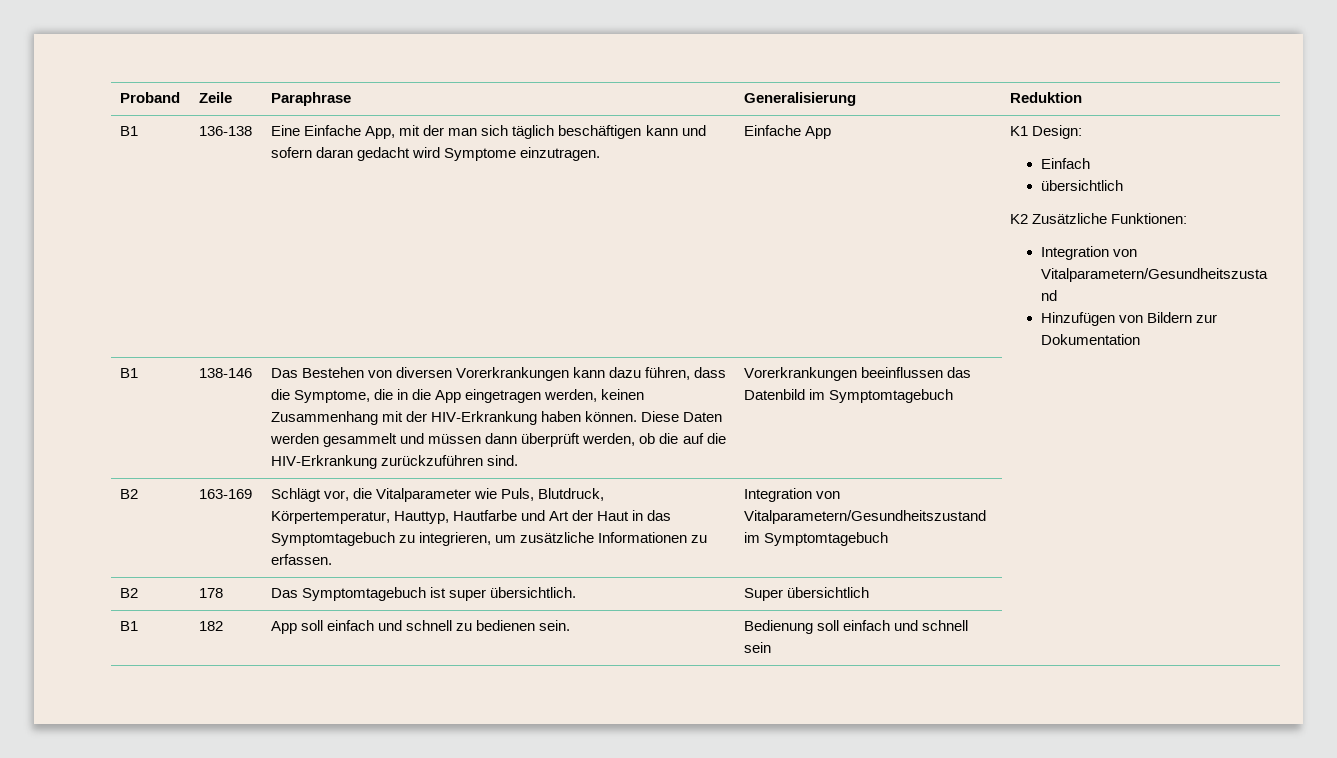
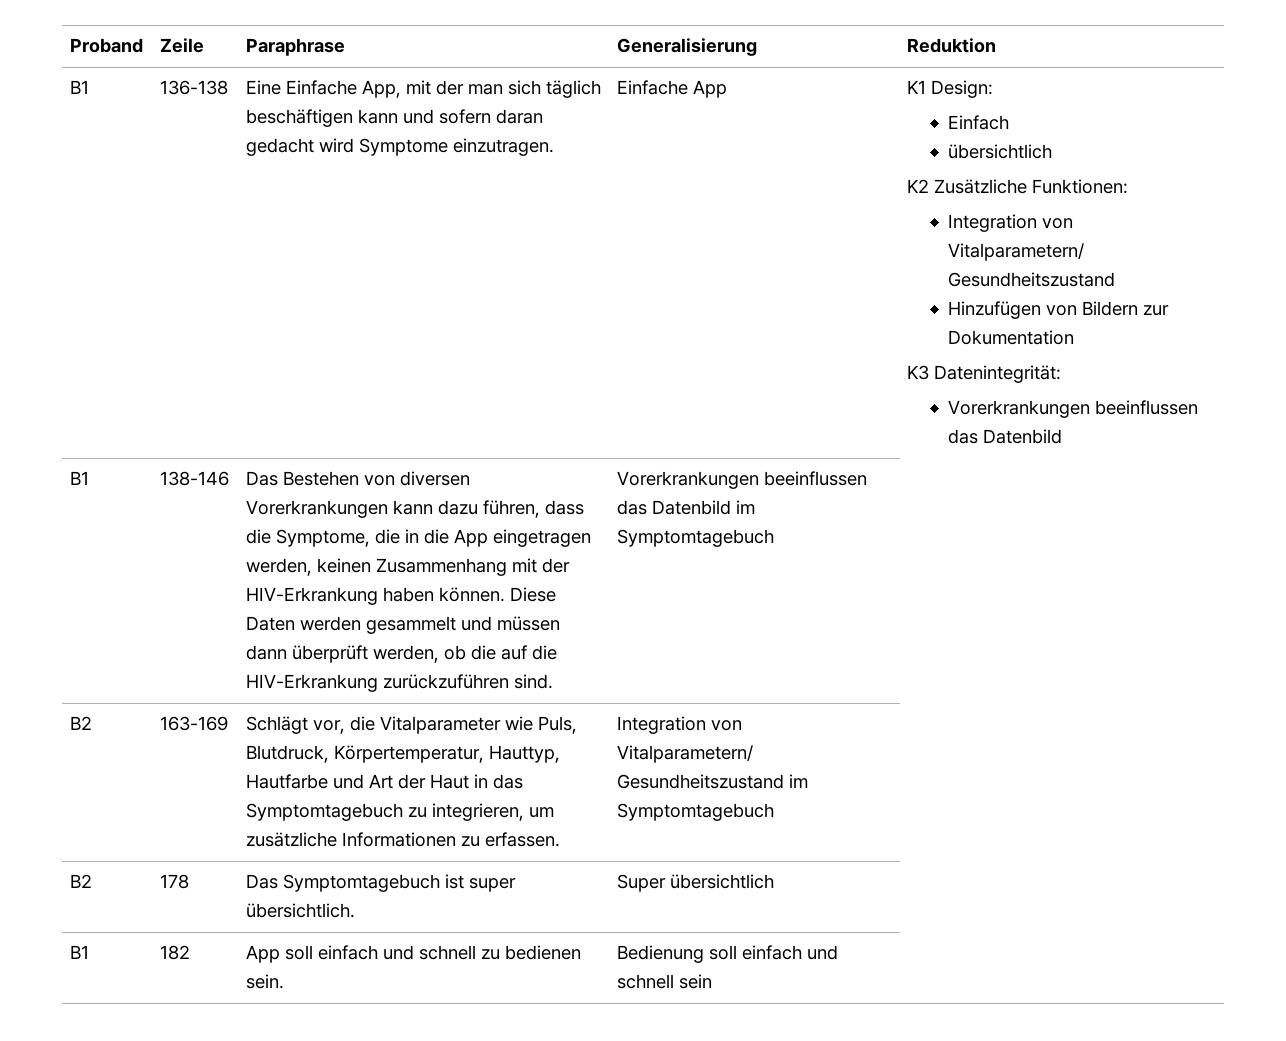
+ K3 Datenintegrität:
+ Vorerkrankungen beeinflussen das Datenbild

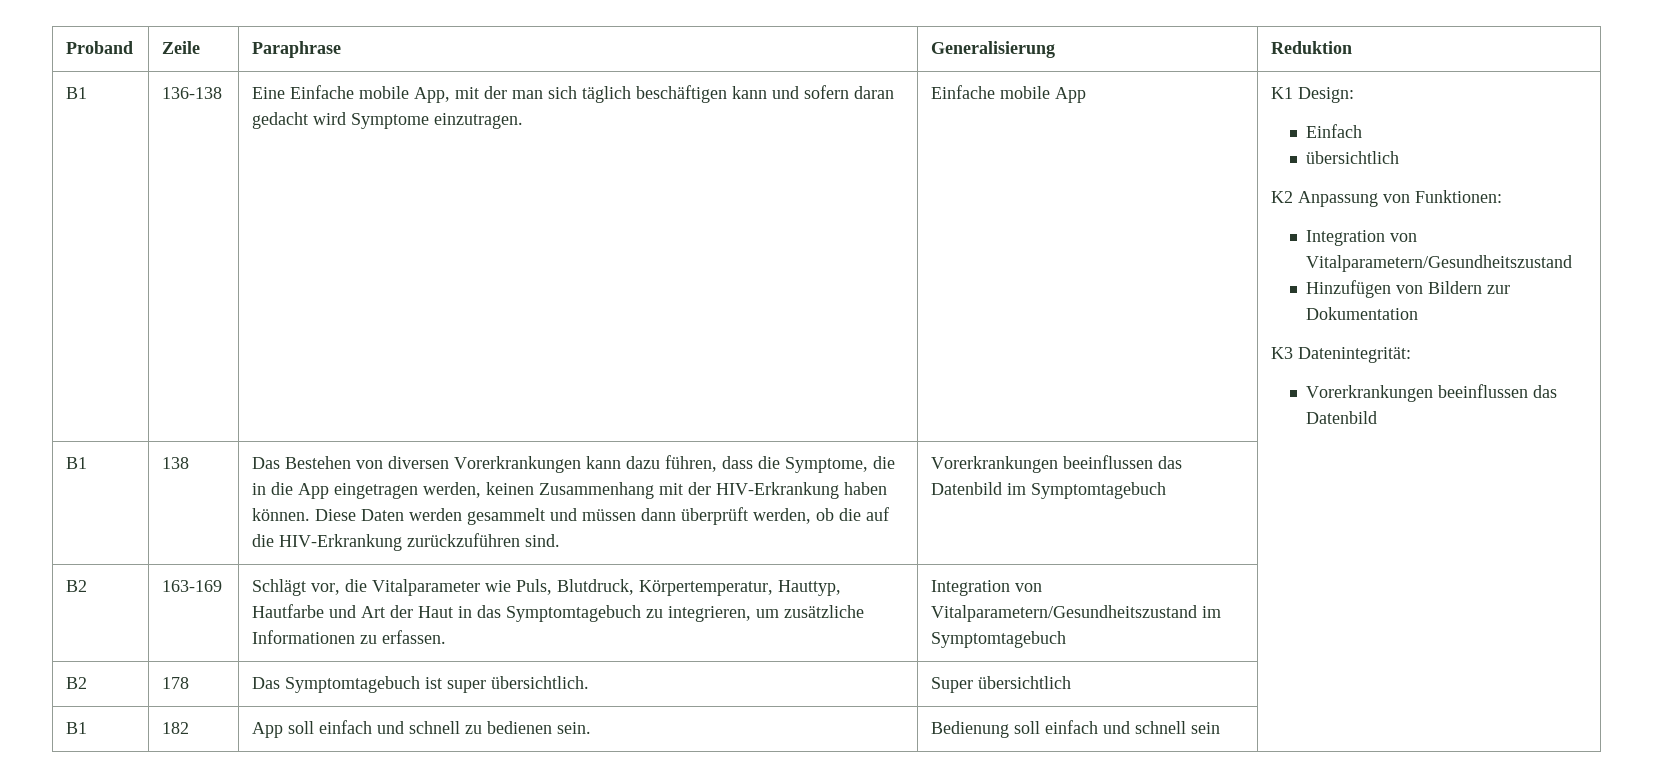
- Eine Einfache App, mit der man sich täglich beschäftigen kann und sofern daran gedacht wird Symptome einzutragen.
+ Eine Einfache mobile App, mit der man sich täglich beschäftigen kann und sofern daran gedacht wird Symptome einzutragen.
- Einfache App
+ Einfache mobile App
- K2 Zusätzliche Funktionen:
+ K2 Anpassung von Funktionen:
- 138-146
+ 138

